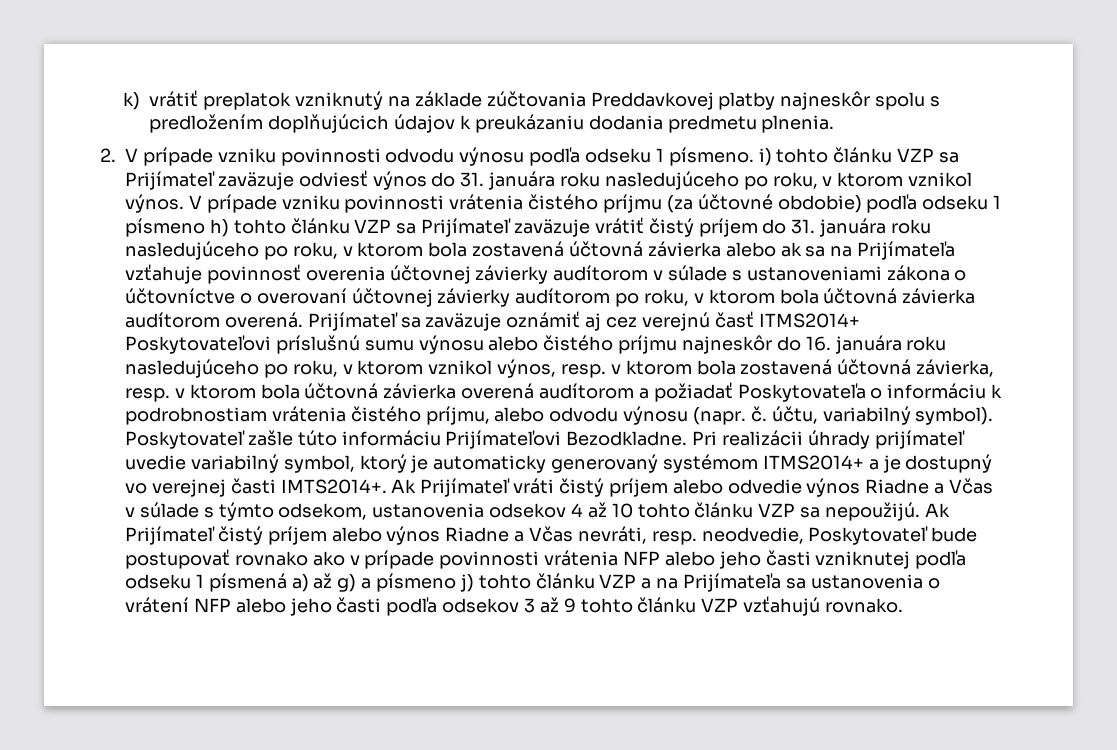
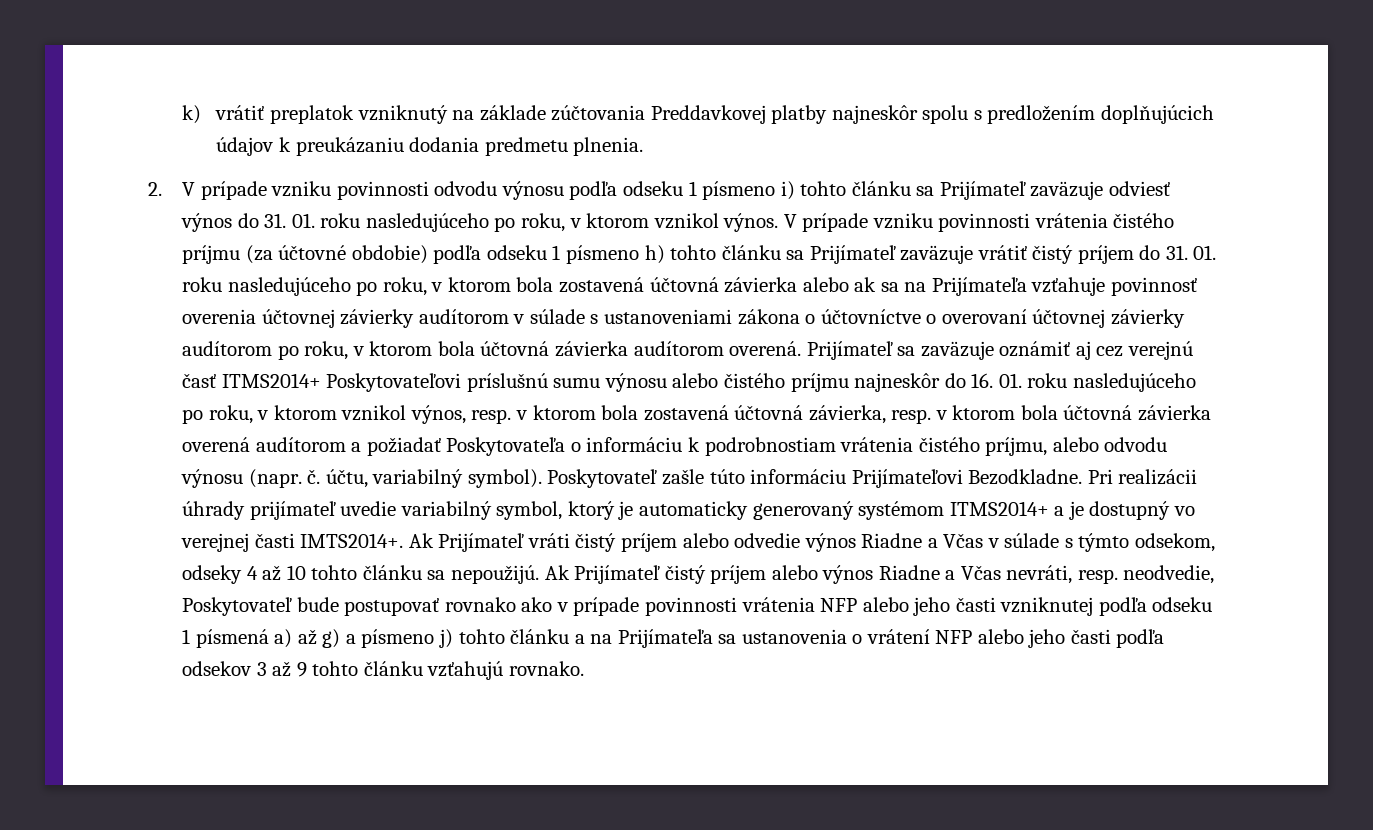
- 2. V prípade vzniku povinnosti odvodu výnosu podľa odseku 1 písmeno. i) tohto článku VZP sa Prijímateľ zaväzuje odviesť výnos do 31. januára roku nasledujúceho po roku, v ktorom vznikol výnos.
+ 2. V prípade vzniku povinnosti odvodu výnosu podľa odseku 1 písmeno i) tohto článku sa Prijímateľ zaväzuje odviesť výnos do 31. 01. roku nasledujúceho po roku, v ktorom vznikol výnos.
- V prípade vzniku povinnosti vrátenia čistého príjmu (za účtovné obdobie) podľa odseku 1 písmeno h) tohto článku VZP sa Prijímateľ zaväzuje vrátiť čistý príjem do 31. januára roku nasledujúceho po roku, v ktorom bola zostavená účtovná závierka alebo ak sa na Prijímateľa vzťahuje povinnosť overenia účtovnej závierky audítorom v súlade s ustanoveniami zákona o účtovníctve o overovaní účtovnej závierky audítorom po roku, v ktorom bola účtovná závierka audítorom overená.
+ V prípade vzniku povinnosti vrátenia čistého príjmu (za účtovné obdobie) podľa odseku 1 písmeno h) tohto článku sa Prijímateľ zaväzuje vrátiť čistý príjem do 31. 01. roku nasledujúceho po roku, v ktorom bola zostavená účtovná závierka alebo ak sa na Prijímateľa vzťahuje povinnosť overenia účtovnej závierky audítorom v súlade s ustanoveniami zákona o účtovníctve o overovaní účtovnej závierky audítorom po roku, v ktorom bola účtovná závierka audítorom overená.
- Prijímateľ sa zaväzuje oznámiť aj cez verejnú časť ITMS2014+ Poskytovateľovi príslušnú sumu výnosu alebo čistého príjmu najneskôr do 16. januára roku nasledujúceho po roku, v ktorom vznikol výnos, resp. v ktorom bola zostavená účtovná závierka, resp. v ktorom bola účtovná závierka overená audítorom a požiadať Poskytovateľa o informáciu k podrobnostiam vrátenia čistého príjmu, alebo odvodu výnosu (napr. č. účtu, variabilný symbol).
+ Prijímateľ sa zaväzuje oznámiť aj cez verejnú časť ITMS2014+ Poskytovateľovi príslušnú sumu výnosu alebo čistého príjmu najneskôr do 16. 01. roku nasledujúceho po roku, v ktorom vznikol výnos, resp. v ktorom bola zostavená účtovná závierka, resp. v ktorom bola účtovná závierka overená audítorom a požiadať Poskytovateľa o informáciu k podrobnostiam vrátenia čistého príjmu, alebo odvodu výnosu (napr. č. účtu, variabilný symbol).
- Ak Prijímateľ vráti čistý príjem alebo odvedie výnos Riadne a Včas v súlade s týmto odsekom, ustanovenia odsekov 4 až 10 tohto článku VZP sa nepoužijú.
+ Ak Prijímateľ vráti čistý príjem alebo odvedie výnos Riadne a Včas v súlade s týmto odsekom, odseky 4 až 10 tohto článku sa nepoužijú.
- Ak Prijímateľ čistý príjem alebo výnos Riadne a Včas nevráti, resp. neodvedie, Poskytovateľ bude postupovať rovnako ako v prípade povinnosti vrátenia NFP alebo jeho časti vzniknutej podľa odseku 1 písmená a) až g) a písmeno j) tohto článku VZP a na Prijímateľa sa ustanovenia o vrátení NFP alebo jeho časti podľa odsekov 3 až 9 tohto článku VZP vzťahujú rovnako.
+ Ak Prijímateľ čistý príjem alebo výnos Riadne a Včas nevráti, resp. neodvedie, Poskytovateľ bude postupovať rovnako ako v prípade povinnosti vrátenia NFP alebo jeho časti vzniknutej podľa odseku 1 písmená a) až g) a písmeno j) tohto článku a na Prijímateľa sa ustanovenia o vrátení NFP alebo jeho časti podľa odsekov 3 až 9 tohto článku vzťahujú rovnako.

